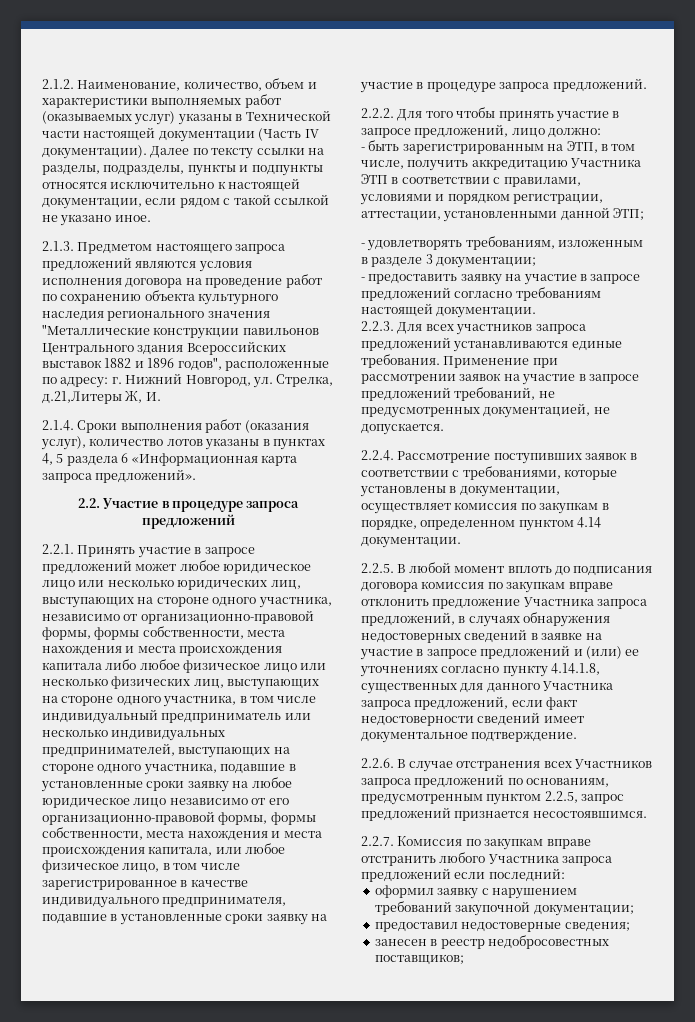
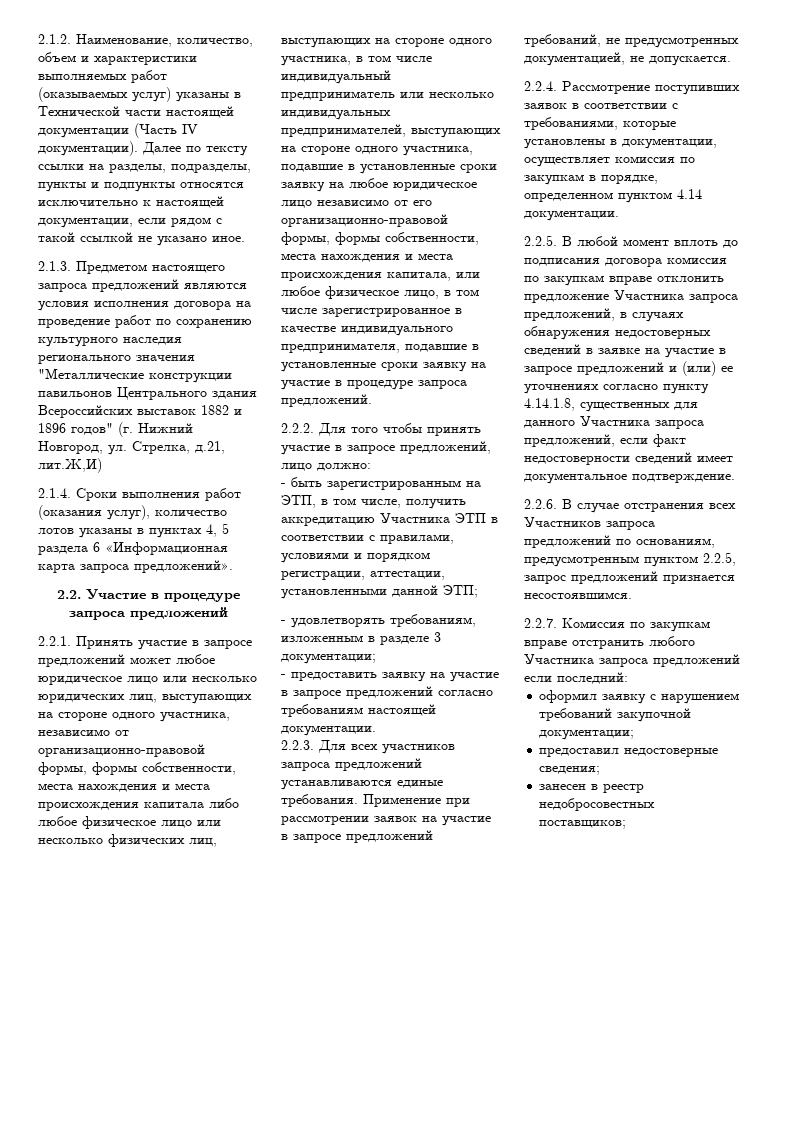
- 2.1.3. Предметом настоящего запроса предложений являются условия исполнения договора на проведение работ по сохранению объекта культурного наследия регионального значения "Металлические конструкции павильонов Центрального здания Всероссийских выставок 1882 и 1896 годов", расположенные по адресу: г. Нижний Новгород, ул. Стрелка, д.21,Литеры Ж, И.
+ 2.1.3. Предметом настоящего запроса предложений являются условия исполнения договора на проведение работ по сохранению культурного наследия регионального значения "Металлические конструкции павильонов Центрального здания Всероссийских выставок 1882 и 1896 годов" (г. Нижний Новгород, ул. Стрелка, д.21, лит.Ж,И)

